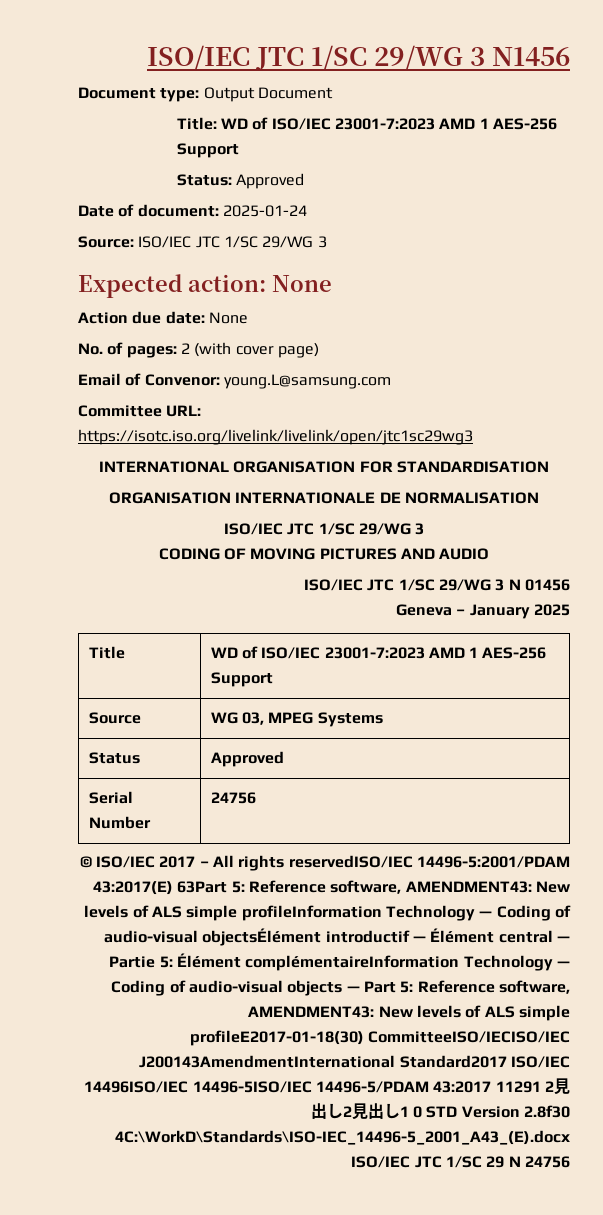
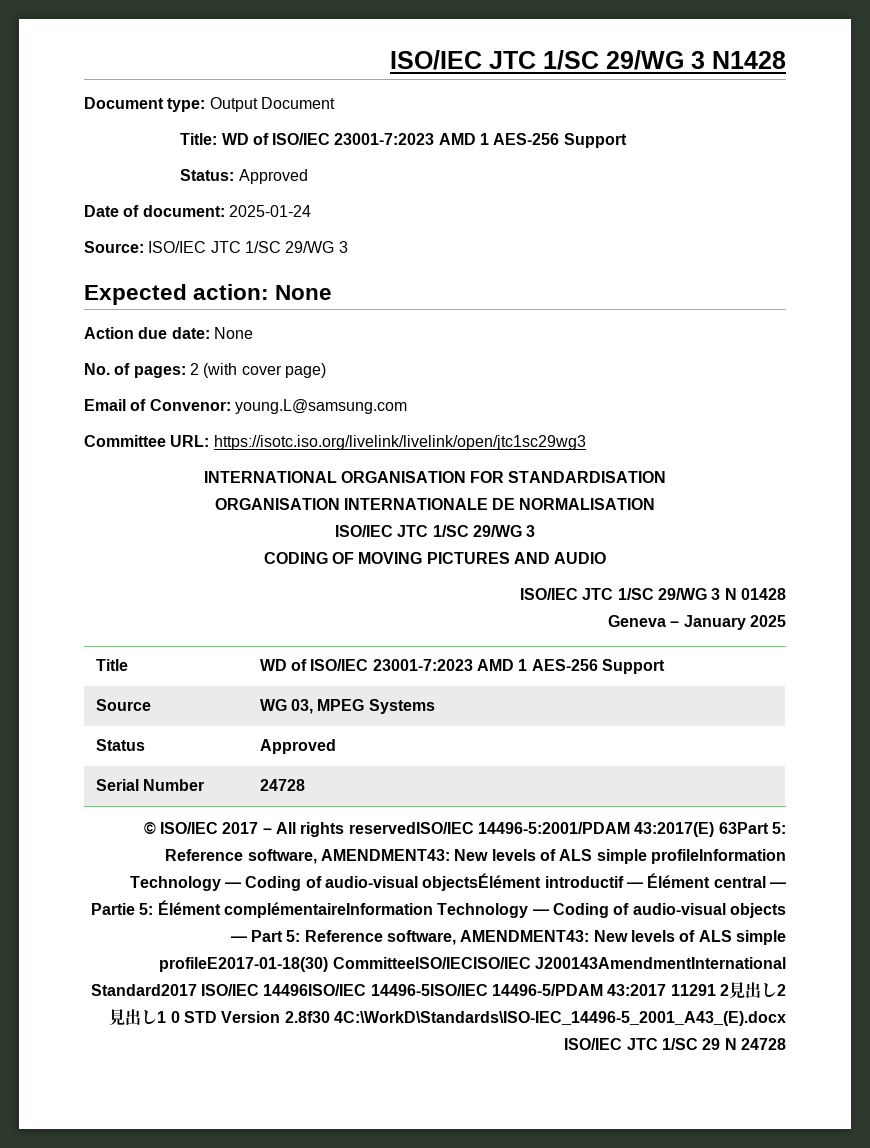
- ISO/IEC JTC 1/SC 29/WG 3 N1456
+ ISO/IEC JTC 1/SC 29/WG 3 N1428
- ISO/IEC JTC 1/SC 29/WG 3 N 01456
+ ISO/IEC JTC 1/SC 29/WG 3 N 01428
- Serial Number | 24756
+ Serial Number | 24728
- New levels of ALS simple profileE2017-01-18(30) CommitteeISO/IECISO/IEC J200143AmendmentInternational Standard2017 ISO/IEC 14496ISO/IEC 14496-5ISO/IEC 14496-5/PDAM 43:2017 11291 2見出し2見出し1 0 STD Version 2.8f30 4C:\WorkD\Standards\ISO-IEC_14496-5_2001_A43_(E).docx ISO/IEC JTC 1/SC 29 N 24756
+ New levels of ALS simple profileE2017-01-18(30) CommitteeISO/IECISO/IEC J200143AmendmentInternational Standard2017 ISO/IEC 14496ISO/IEC 14496-5ISO/IEC 14496-5/PDAM 43:2017 11291 2見出し2見出し1 0 STD Version 2.8f30 4C:\WorkD\Standards\ISO-IEC_14496-5_2001_A43_(E).docx ISO/IEC JTC 1/SC 29 N 24728

